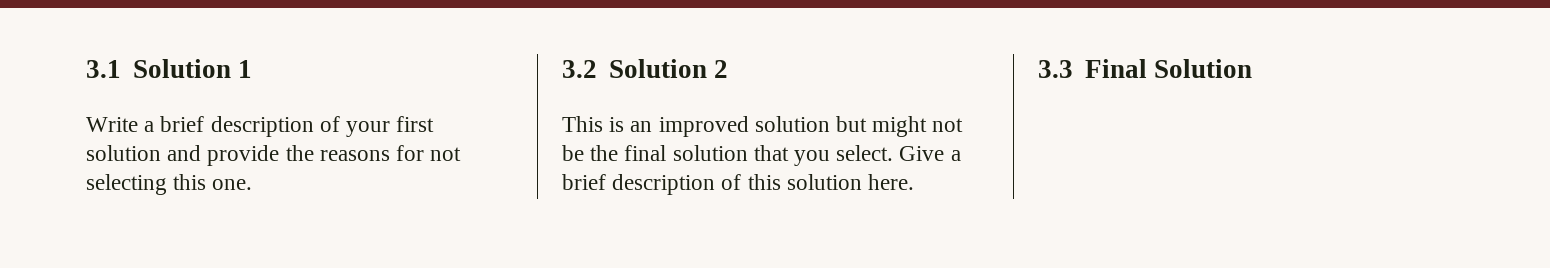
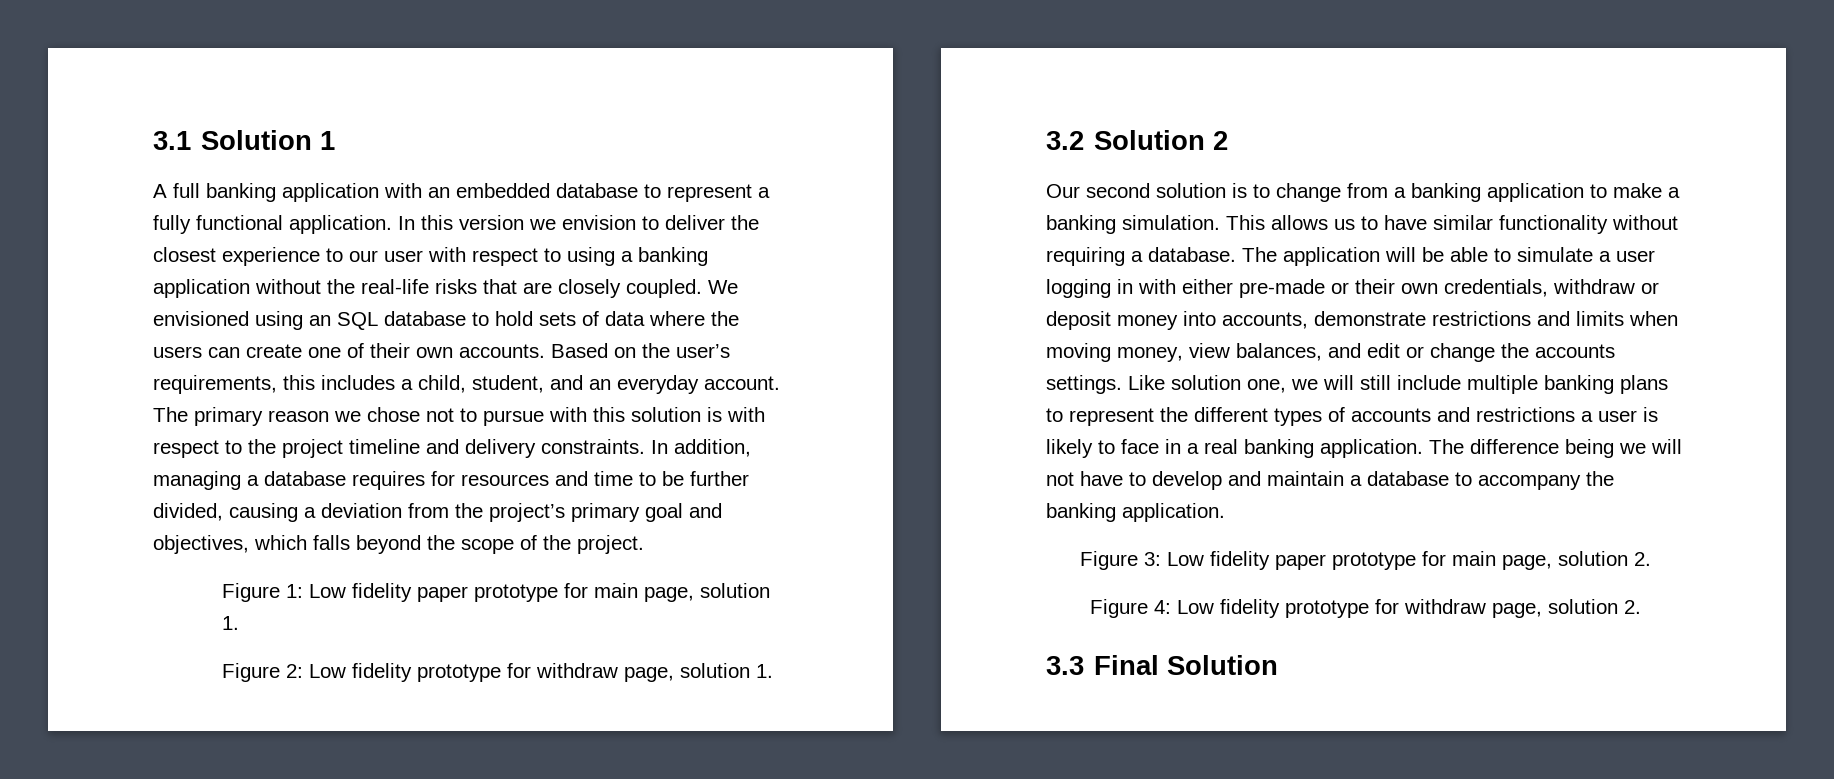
- Write a brief description of your first solution and provide the reasons for not selecting this one.
+ A full banking application with an embedded database to represent a fully functional application. In this version we envision to deliver the closest experience to our user with respect to using a banking application without the real-life risks that are closely coupled. We envisioned using an SQL database to hold sets of data where the users can create one of their own accounts. Based on the user’s requirements, this includes a child, student, and an everyday account. The primary reason we chose not to pursue with this solution is with respect to the project timeline and delivery constraints. In addition, managing a database requires for resources and time to be further divided, causing a deviation from the project’s primary goal and objectives, which falls beyond the scope of the project.
+ Figure 1: Low fidelity paper prototype for main page, solution 1.
+ Figure 2: Low fidelity prototype for withdraw page, solution 1.
  3.2 Solution 2
- This is an improved solution but might not be the final solution that you select. Give a brief description of this solution here.
+ Our second solution is to change from a banking application to make a banking simulation. This allows us to have similar functionality without requiring a database. The application will be able to simulate a user logging in with either pre-made or their own credentials, withdraw or deposit money into accounts, demonstrate restrictions and limits when moving money, view balances, and edit or change the accounts settings. Like solution one, we will still include multiple banking plans to represent the different types of accounts and restrictions a user is likely to face in a real banking application. The difference being we will not have to develop and maintain a database to accompany the banking application.
+ Figure 3: Low fidelity paper prototype for main page, solution 2.
+ Figure 4: Low fidelity prototype for withdraw page, solution 2.

